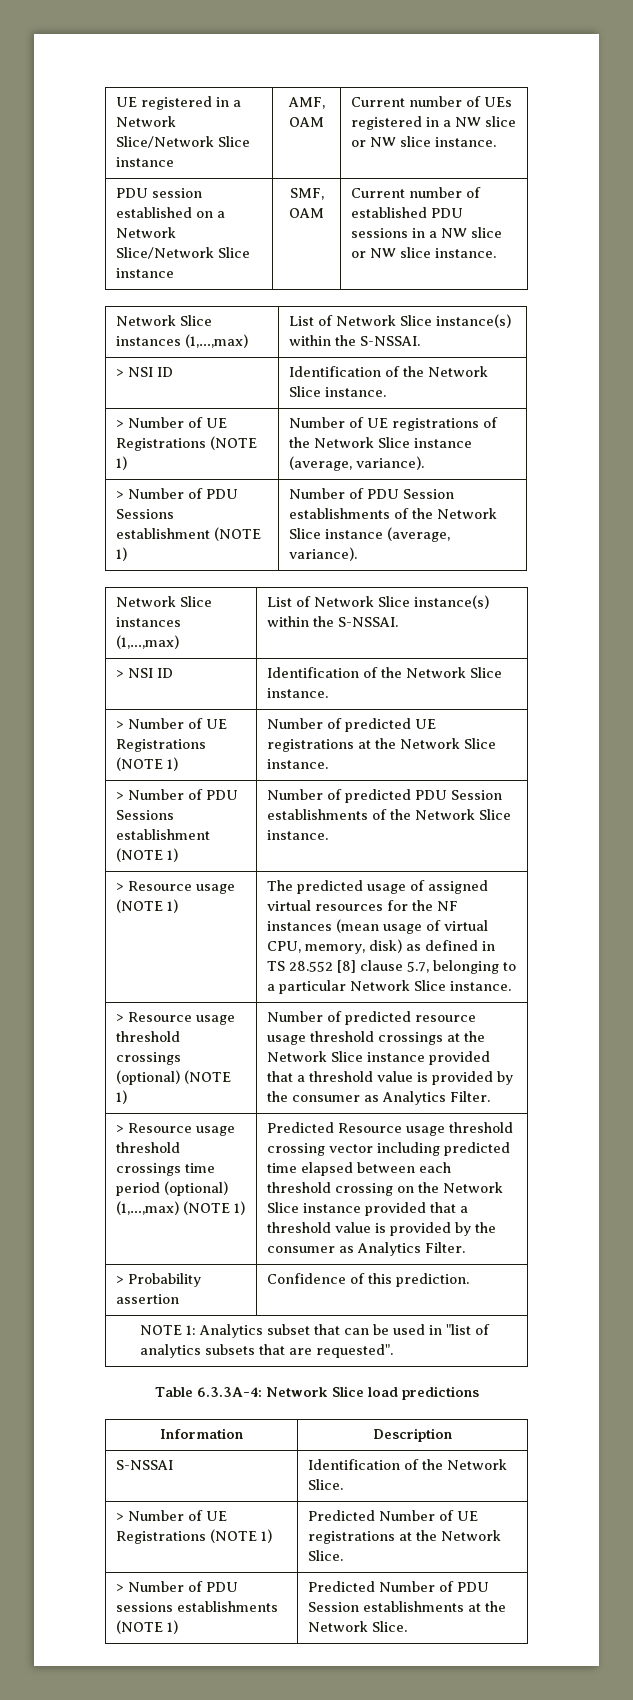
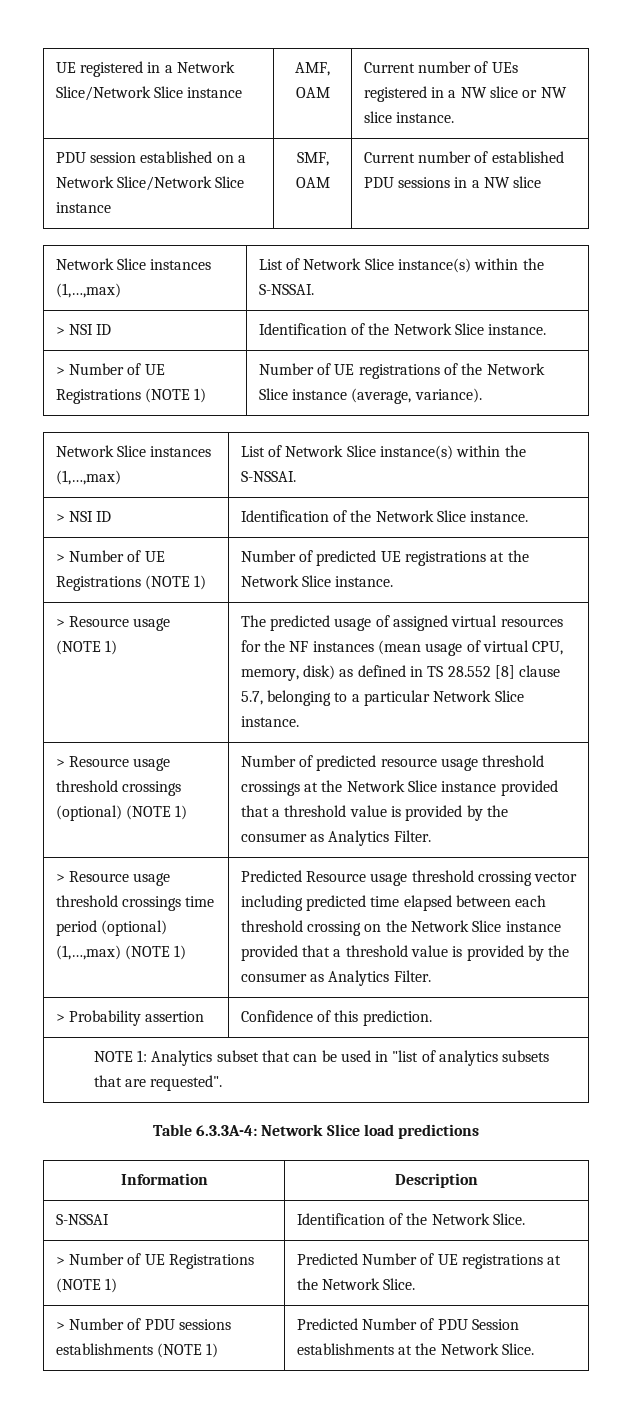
- PDU session established on a Network Slice/Network Slice instance | SMF, OAM | Current number of established PDU sessions in a NW slice or NW slice instance.
+ PDU session established on a Network Slice/Network Slice instance | SMF, OAM | Current number of established PDU sessions in a NW slice
- > Number of PDU Sessions establishment (NOTE 1) | Number of PDU Session establishments of the Network Slice instance (average, variance).
- > Number of PDU Sessions establishment (NOTE 1) | Number of predicted PDU Session establishments of the Network Slice instance.

